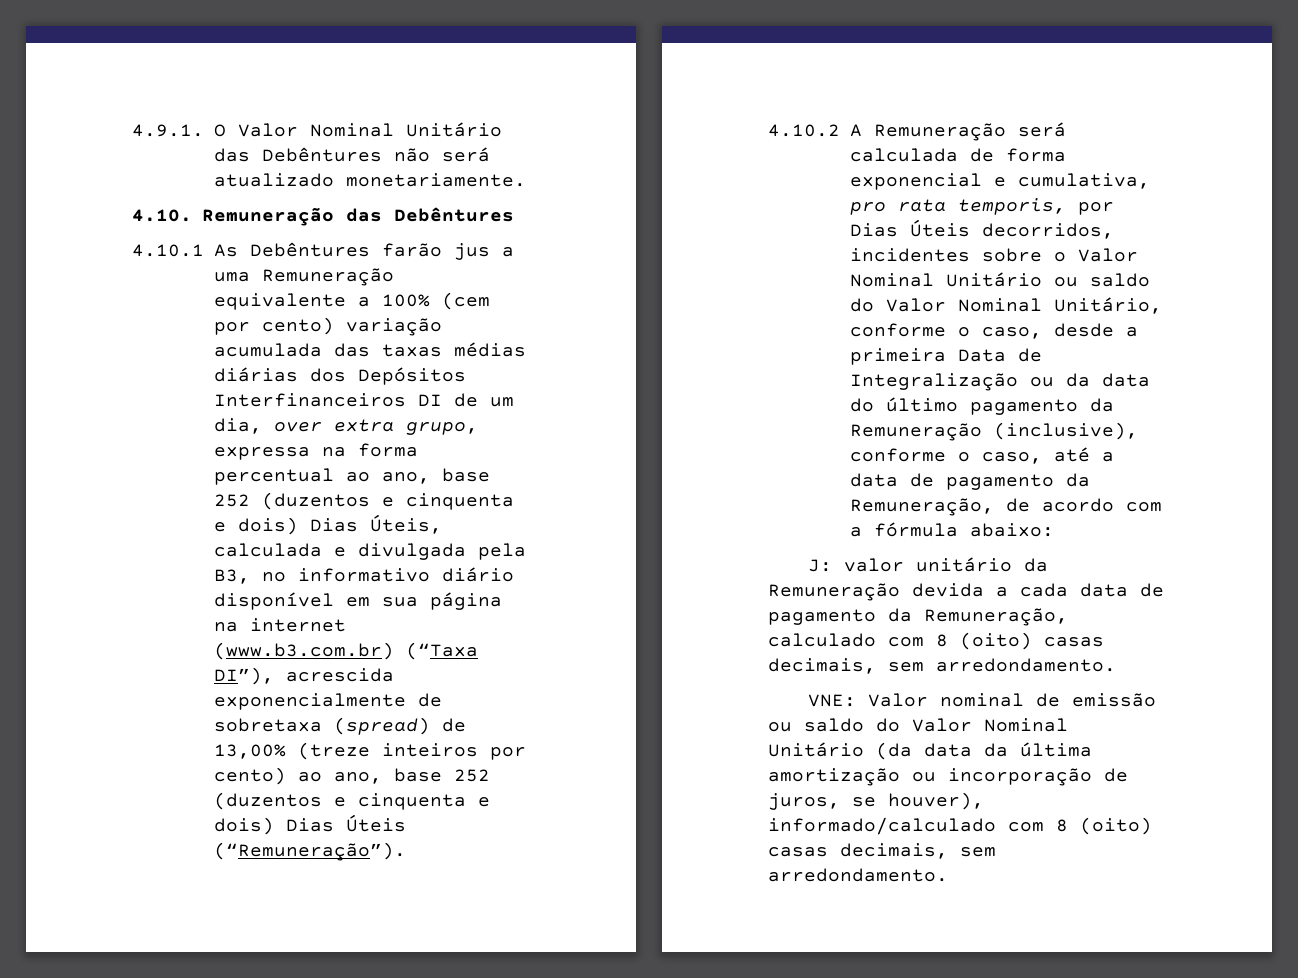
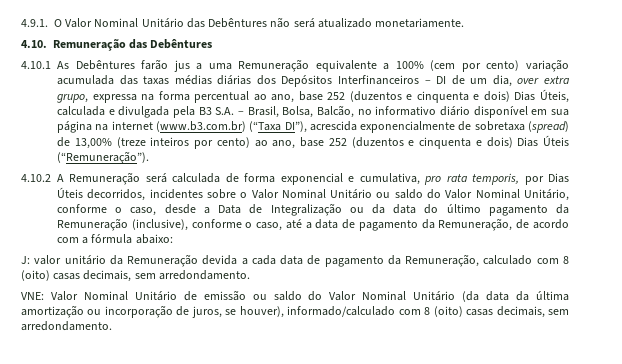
- 4.10.1 As Debêntures farão jus a uma Remuneração equivalente a 100% (cem por cento) variação acumulada das taxas médias diárias dos Depósitos Interfinanceiros DI de um dia, over extra grupo, expressa na forma percentual ao ano, base 252 (duzentos e cinquenta e dois) Dias Úteis, calculada e divulgada pela B3, no informativo diário disponível em sua página na internet (www.b3.com.br) (“Taxa DI”), acrescida exponencialmente de sobretaxa (spread) de 13,00% (treze inteiros por cento) ao ano, base 252 (duzentos e cinquenta e dois) Dias Úteis (“Remuneração”).
+ 4.10.1 As Debêntures farão jus a uma Remuneração equivalente a 100% (cem por cento) variação acumulada das taxas médias diárias dos Depósitos Interfinanceiros – DI de um dia, over extra grupo, expressa na forma percentual ao ano, base 252 (duzentos e cinquenta e dois) Dias Úteis, calculada e divulgada pela B3 S.A. – Brasil, Bolsa, Balcão, no informativo diário disponível em sua página na internet (www.b3.com.br) (“Taxa DI”), acrescida exponencialmente de sobretaxa (spread) de 13,00% (treze inteiros por cento) ao ano, base 252 (duzentos e cinquenta e dois) Dias Úteis (“Remuneração”).
- 4.10.2 A Remuneração será calculada de forma exponencial e cumulativa, pro rata temporis, por Dias Úteis decorridos, incidentes sobre o Valor Nominal Unitário ou saldo do Valor Nominal Unitário, conforme o caso, desde a primeira Data de Integralização ou da data do último pagamento da Remuneração (inclusive), conforme o caso, até a data de pagamento da Remuneração, de acordo com a fórmula abaixo:
+ 4.10.2 A Remuneração será calculada de forma exponencial e cumulativa, pro rata temporis, por Dias Úteis decorridos, incidentes sobre o Valor Nominal Unitário ou saldo do Valor Nominal Unitário, conforme o caso, desde a Data de Integralização ou da data do último pagamento da Remuneração (inclusive), conforme o caso, até a data de pagamento da Remuneração, de acordo com a fórmula abaixo:
- VNE: Valor nominal de emissão ou saldo do Valor Nominal Unitário (da data da última amortização ou incorporação de juros, se houver), informado/calculado com 8 (oito) casas decimais, sem arredondamento.
+ VNE: Valor Nominal Unitário de emissão ou saldo do Valor Nominal Unitário (da data da última amortização ou incorporação de juros, se houver), informado/calculado com 8 (oito) casas decimais, sem arredondamento.

